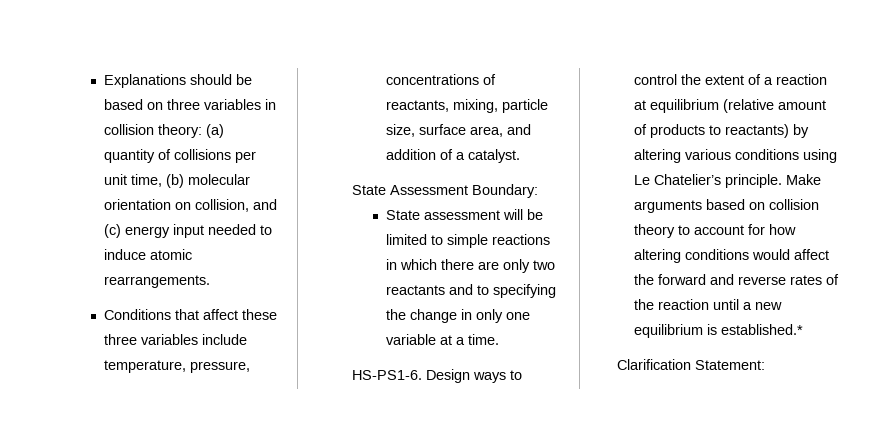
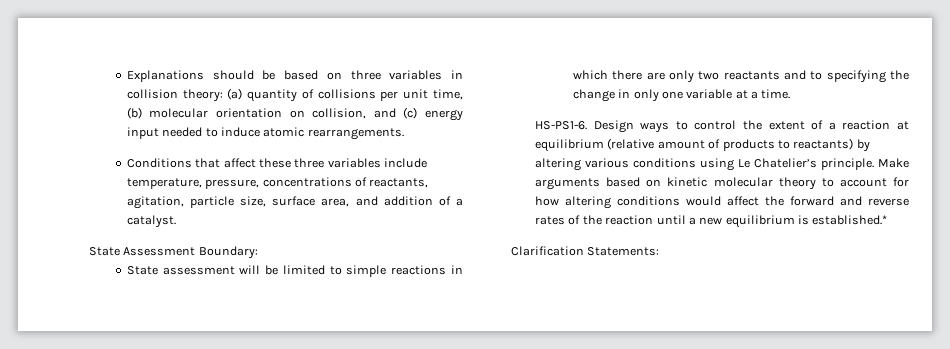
- Conditions that affect these three variables include temperature, pressure, concentrations of reactants, mixing, particle size, surface area, and addition of a catalyst.
+ Conditions that affect these three variables include temperature, pressure, concentrations of reactants, agitation, particle size, surface area, and addition of a catalyst.
- Make arguments based on collision theory to account for how altering conditions would affect the forward and reverse rates of the reaction until a new equilibrium is established.*
+ Make arguments based on kinetic molecular theory to account for how altering conditions would affect the forward and reverse rates of the reaction until a new equilibrium is established.*
- Clarification Statement:
+ Clarification Statements:

